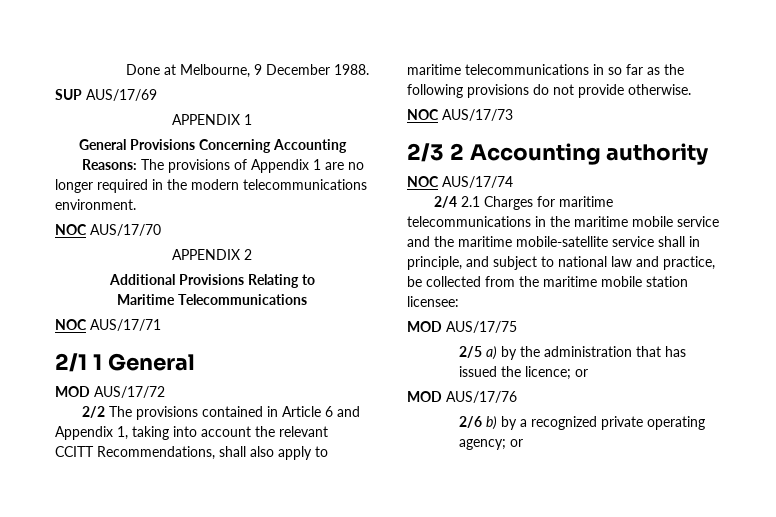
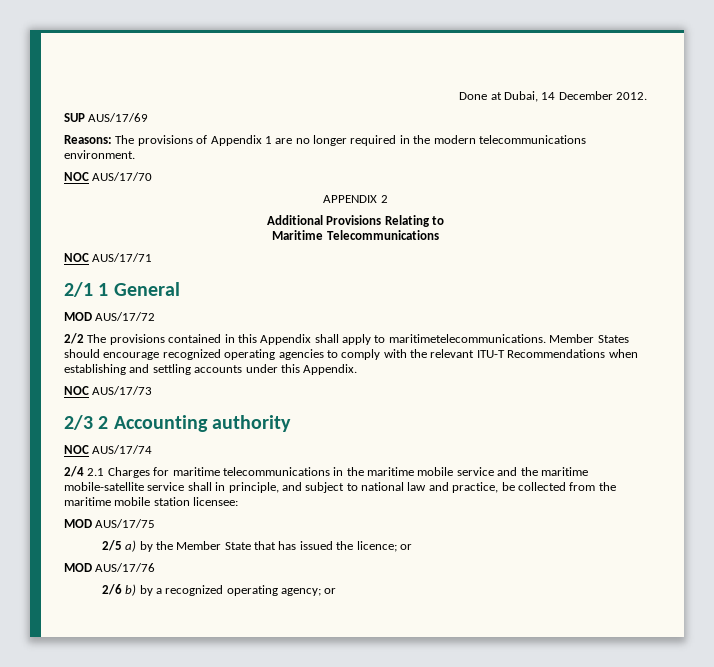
- Done at Melbourne, 9 December 1988.
+ Done at Dubai, 14 December 2012.
  SUP AUS/17/69
- APPENDIX 1
- General Provisions Concerning Accounting
- 2/2 The provisions contained in Article 6 and Appendix 1, taking into account the relevant CCITT Recommendations, shall also apply to maritime telecommunications in so far as the following provisions do not provide otherwise.
+ 2/2 The provisions contained in this Appendix shall apply to maritimetelecommunications. Member States should encourage recognized operating agencies to comply with the relevant ITU-T Recommendations when establishing and settling accounts under this Appendix.
- 2/5 a) by the administration that has issued the licence; or
+ 2/5 a) by the Member State that has issued the licence; or
- 2/6 b) by a recognized private operating agency; or
+ 2/6 b) by a recognized operating agency; or

